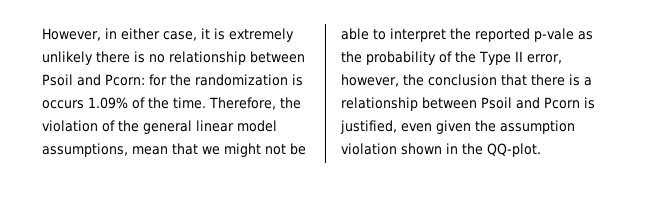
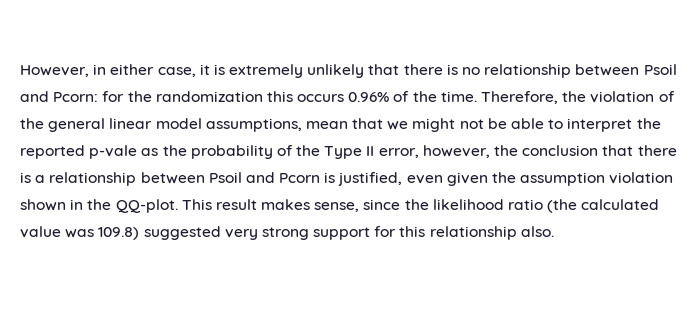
- However, in either case, it is extremely unlikely there is no relationship between Psoil and Pcorn: for the randomization is occurs 1.09% of the time.
+ However, in either case, it is extremely unlikely that there is no relationship between Psoil and Pcorn: for the randomization this occurs 0.96% of the time.
+ This result makes sense, since the likelihood ratio (the calculated value was 109.8) suggested very strong support for this relationship also.

